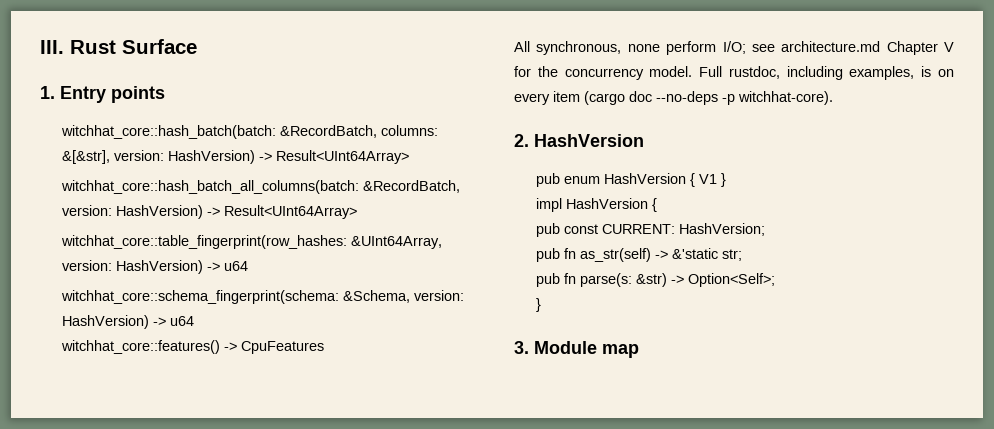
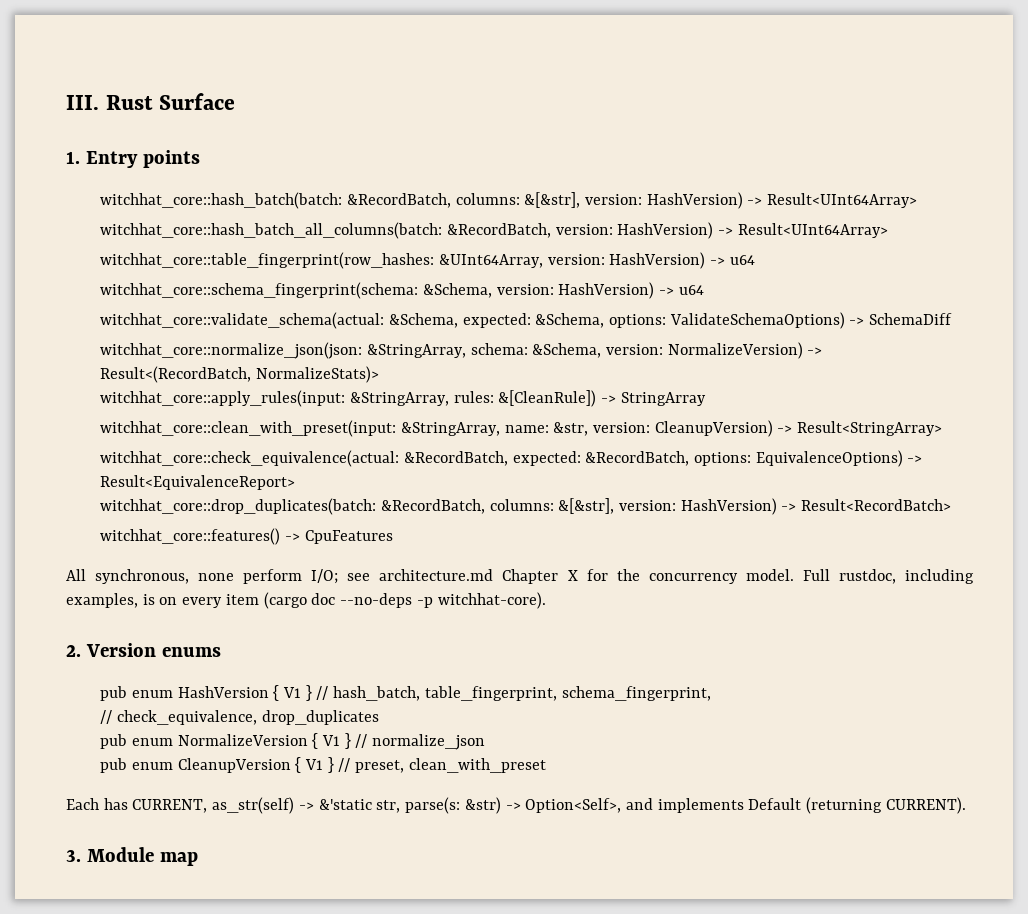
+ witchhat_core::validate_schema(actual: &Schema, expected: &Schema, options: ValidateSchemaOptions) -> SchemaDiff
+ witchhat_core::normalize_json(json: &StringArray, schema: &Schema, version: NormalizeVersion) -> Result<(RecordBatch, NormalizeStats)>
+ witchhat_core::apply_rules(input: &StringArray, rules: &[CleanRule]) -> StringArray
+ witchhat_core::clean_with_preset(input: &StringArray, name: &str, version: CleanupVersion) -> Result<StringArray>
+ witchhat_core::check_equivalence(actual: &RecordBatch, expected: &RecordBatch, options: EquivalenceOptions) -> Result<EquivalenceReport>
+ witchhat_core::drop_duplicates(batch: &RecordBatch, columns: &[&str], version: HashVersion) -> Result<RecordBatch>
- All synchronous, none perform I/O; see architecture.md Chapter V for the concurrency model.
+ All synchronous, none perform I/O; see architecture.md Chapter X for the concurrency model.
- 2. HashVersion
+ 2. Version enums
- pub enum HashVersion { V1 }
- impl HashVersion {
- pub const CURRENT: HashVersion;
- pub fn as_str(self) -> &'static str;
- pub fn parse(s: &str) -> Option<Self>;
- }
+ pub enum HashVersion { V1 } // hash_batch, table_fingerprint, schema_fingerprint,
+ // check_equivalence, drop_duplicates
+ pub enum NormalizeVersion { V1 } // normalize_json
+ pub enum CleanupVersion { V1 } // preset, clean_with_preset
+ Each has CURRENT, as_str(self) -> &'static str, parse(s: &str) -> Option<Self>, and implements Default (returning CURRENT).

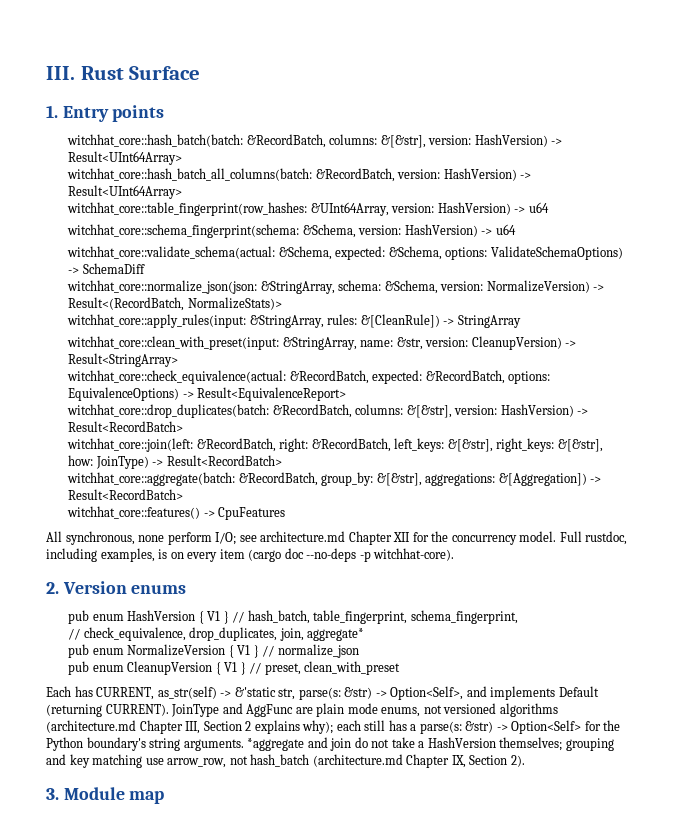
+ witchhat_core::join(left: &RecordBatch, right: &RecordBatch, left_keys: &[&str], right_keys: &[&str], how: JoinType) -> Result<RecordBatch>
+ witchhat_core::aggregate(batch: &RecordBatch, group_by: &[&str], aggregations: &[Aggregation]) -> Result<RecordBatch>
- All synchronous, none perform I/O; see architecture.md Chapter X for the concurrency model.
+ All synchronous, none perform I/O; see architecture.md Chapter XII for the concurrency model.
- // check_equivalence, drop_duplicates
+ // check_equivalence, drop_duplicates, join, aggregate*
+ JoinType and AggFunc are plain mode enums, not versioned algorithms (architecture.md Chapter III, Section 2 explains why); each still has a parse(s: &str) -> Option<Self> for the Python boundary's string arguments. *aggregate and join do not take a HashVersion themselves; grouping and key matching use arrow_row, not hash_batch (architecture.md Chapter IX, Section 2).

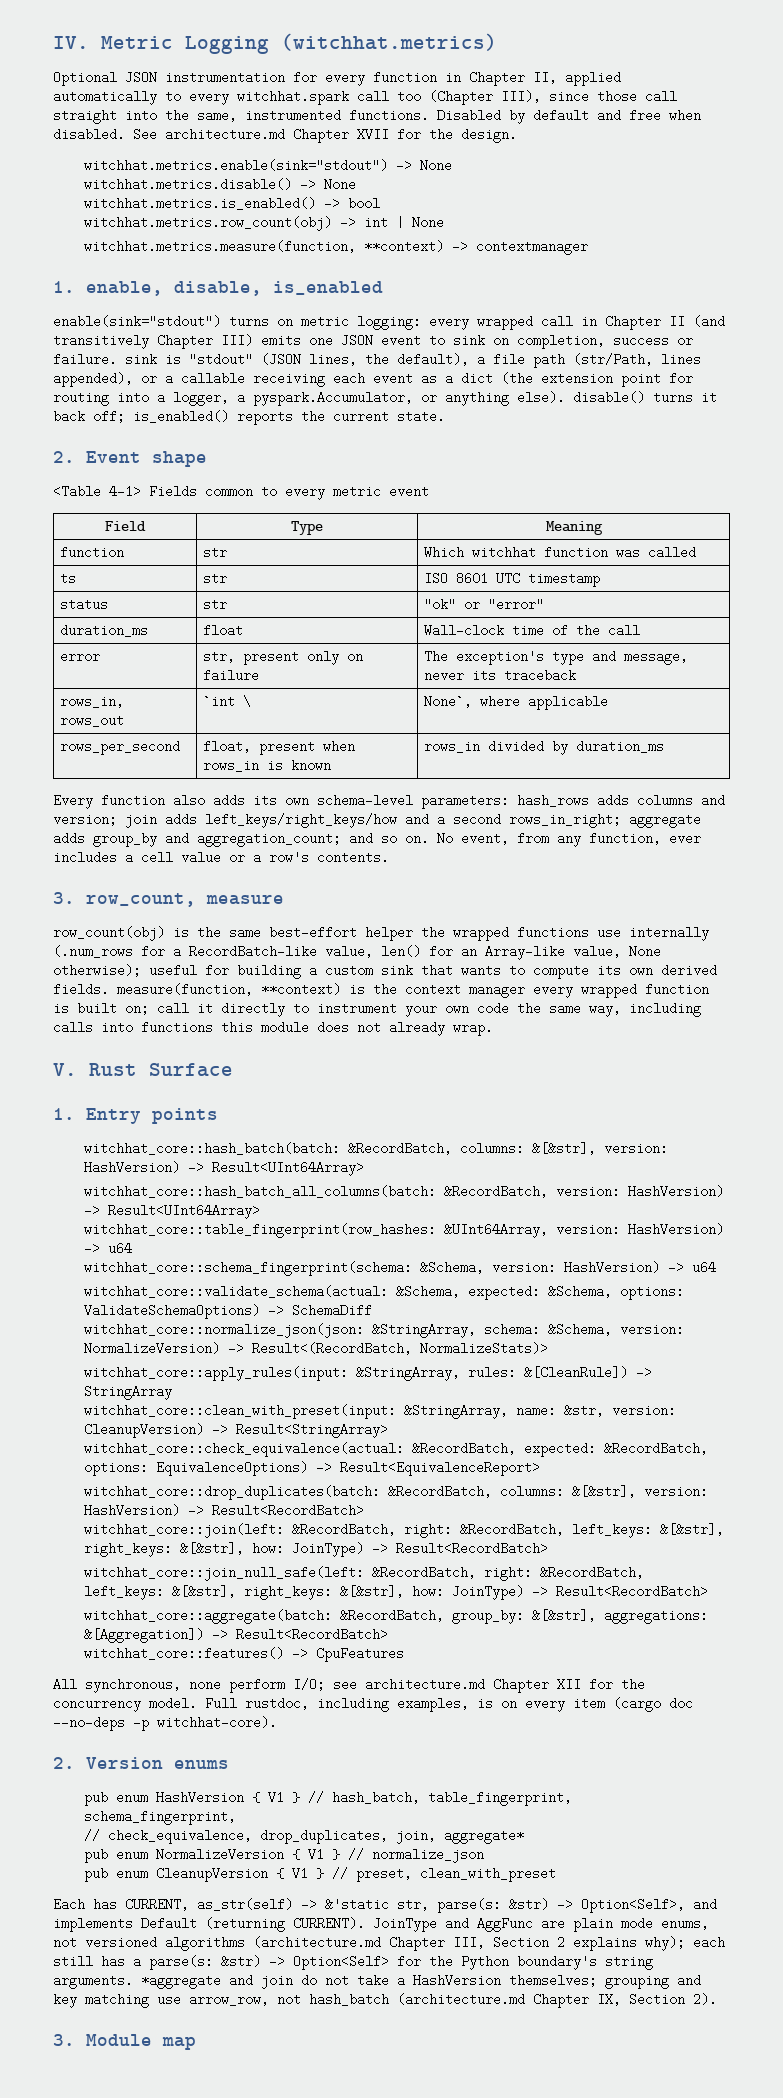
- III. Rust Surface
+ IV. Metric Logging (witchhat.metrics)
+ Optional JSON instrumentation for every function in Chapter II, applied automatically to every witchhat.spark call too (Chapter III), since those call straight into the same, instrumented functions. Disabled by default and free when disabled. See architecture.md Chapter XVII for the design.
+ witchhat.metrics.enable(sink="stdout") -> None
+ witchhat.metrics.disable() -> None
+ witchhat.metrics.is_enabled() -> bool
+ witchhat.metrics.row_count(obj) -> int | None
+ witchhat.metrics.measure(function, **context) -> contextmanager
+ 1. enable, disable, is_enabled
+ enable(sink="stdout") turns on metric logging: every wrapped call in Chapter II (and transitively Chapter III) emits one JSON event to sink on completion, success or failure. sink is "stdout" (JSON lines, the default), a file path (str/Path, lines appended), or a callable receiving each event as a dict (the extension point for routing into a logger, a pyspark.Accumulator, or anything else). disable() turns it back off; is_enabled() reports the current state.
+ 2. Event shape
+ <Table 4-1> Fields common to every metric event
+ Field | Type | Meaning
+ function | str | Which witchhat function was called
+ ts | str | ISO 8601 UTC timestamp
+ status | str | "ok" or "error"
+ duration_ms | float | Wall-clock time of the call
+ error | str, present only on failure | The exception's type and message, never its traceback
+ rows_in, rows_out | `int \ | None`, where applicable
+ rows_per_second | float, present when rows_in is known | rows_in divided by duration_ms
+ Every function also adds its own schema-level parameters: hash_rows adds columns and version; join adds left_keys/right_keys/how and a second rows_in_right; aggregate adds group_by and aggregation_count; and so on. No event, from any function, ever includes a cell value or a row's contents.
+ 3. row_count, measure
+ row_count(obj) is the same best-effort helper the wrapped functions use internally (.num_rows for a RecordBatch-like value, len() for an Array-like value, None otherwise); useful for building a custom sink that wants to compute its own derived fields. measure(function, **context) is the context manager every wrapped function is built on; call it directly to instrument your own code the same way, including calls into functions this module does not already wrap.
+ V. Rust Surface
+ witchhat_core::join_null_safe(left: &RecordBatch, right: &RecordBatch, left_keys: &[&str], right_keys: &[&str], how: JoinType) -> Result<RecordBatch>

